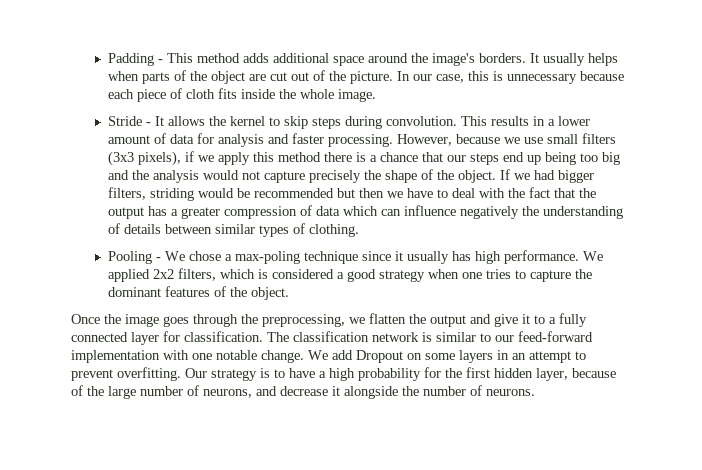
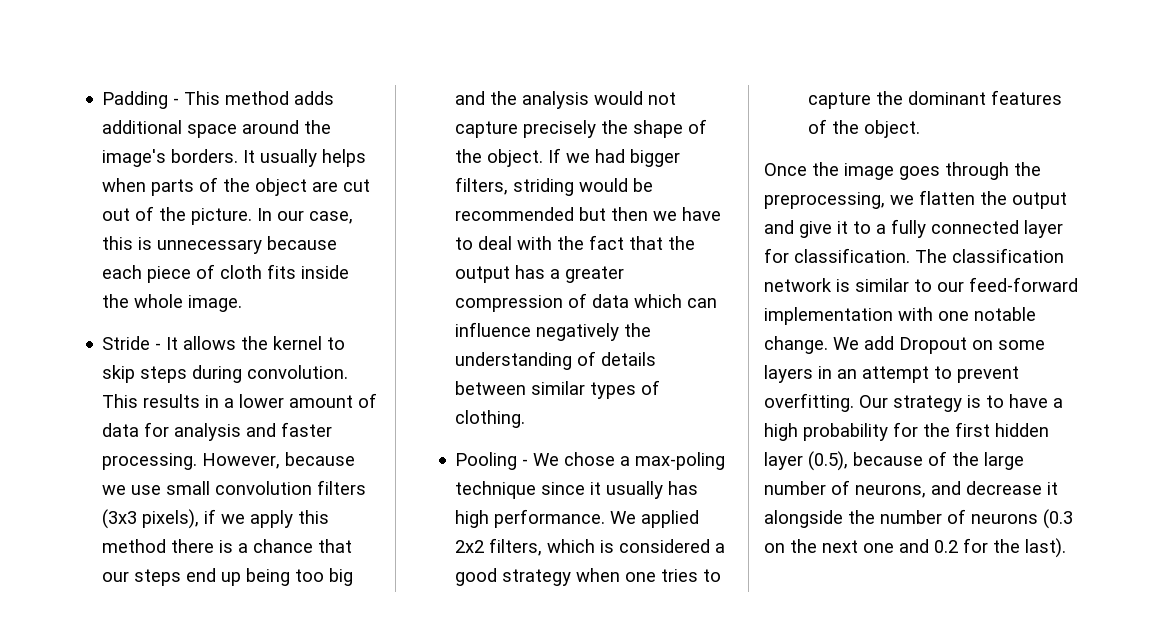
- However, because we use small filters (3x3 pixels), if we apply this method there is a chance that our steps end up being too big and the analysis would not capture precisely the shape of the object.
+ However, because we use small convolution filters (3x3 pixels), if we apply this method there is a chance that our steps end up being too big and the analysis would not capture precisely the shape of the object.
- Our strategy is to have a high probability for the first hidden layer, because of the large number of neurons, and decrease it alongside the number of neurons.
+ Our strategy is to have a high probability for the first hidden layer (0.5), because of the large number of neurons, and decrease it alongside the number of neurons (0.3 on the next one and 0.2 for the last).

